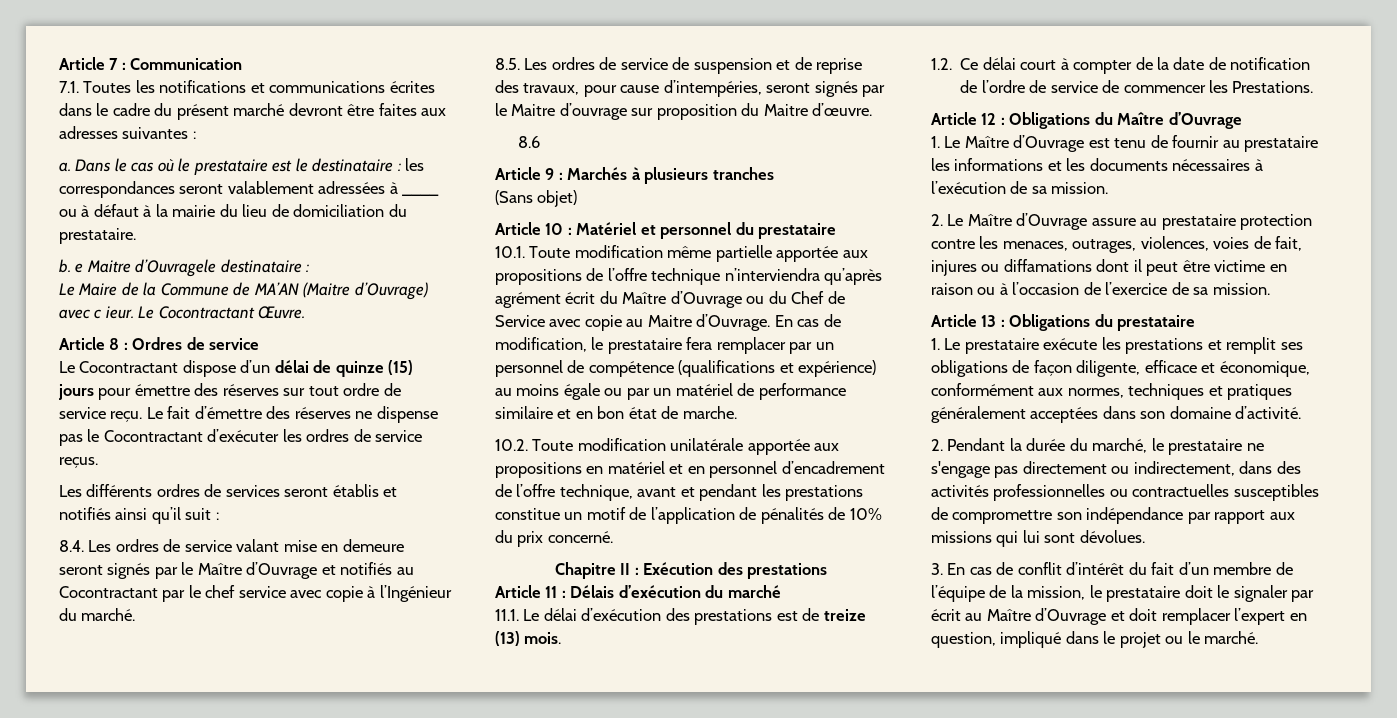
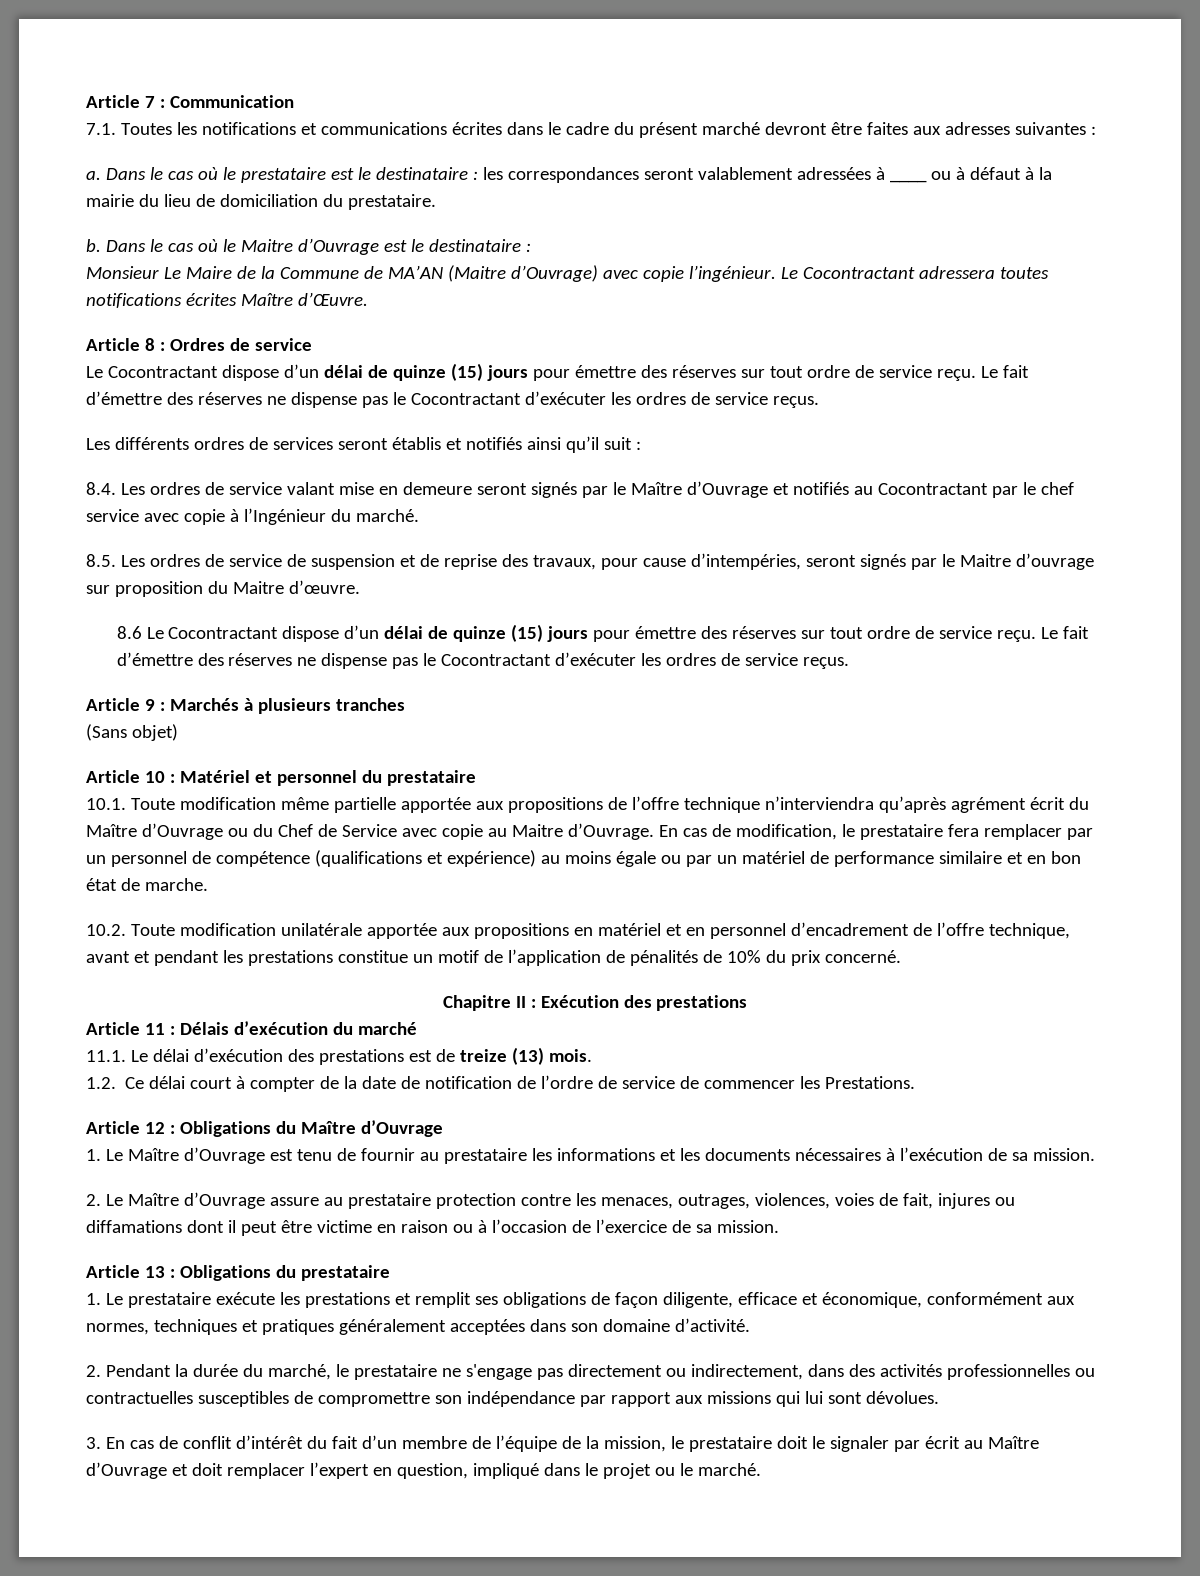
- b. e Maitre d’Ouvragele destinataire :
+ b. Dans le cas où le Maitre d’Ouvrage est le destinataire :
- Le Maire de la Commune de MA’AN (Maitre d’Ouvrage) avec c ieur. Le Cocontractant Œuvre.
+ Monsieur Le Maire de la Commune de MA’AN (Maitre d’Ouvrage) avec copie l’ingénieur. Le Cocontractant adressera toutes notifications écrites Maître d’Œuvre.
- 8.6
+ 8.6 Le Cocontractant dispose d’un délai de quinze (15) jours pour émettre des réserves sur tout ordre de service reçu. Le fait d’émettre des réserves ne dispense pas le Cocontractant d’exécuter les ordres de service reçus.

